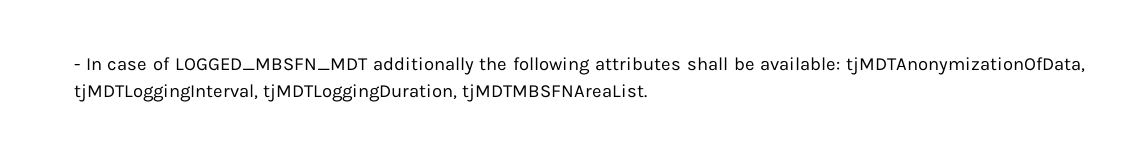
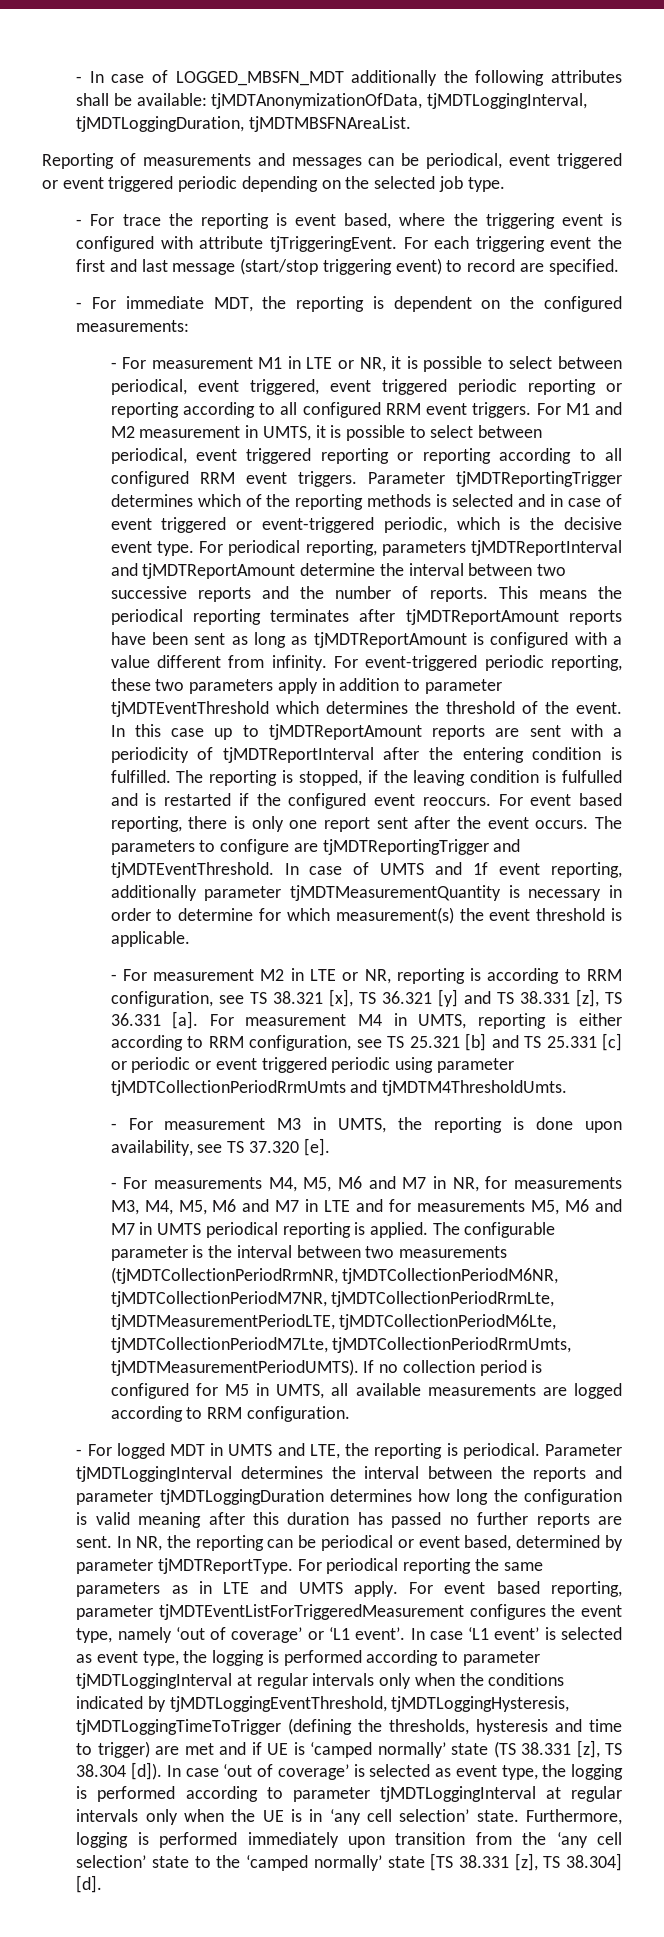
+ Reporting of measurements and messages can be periodical, event triggered or event triggered periodic depending on the selected job type.
+ - For trace the reporting is event based, where the triggering event is configured with attribute tjTriggeringEvent. For each triggering event the first and last message (start/stop triggering event) to record are specified.
+ - For immediate MDT, the reporting is dependent on the configured measurements:
+ - For measurement M1 in LTE or NR, it is possible to select between periodical, event triggered, event triggered periodic reporting or reporting according to all configured RRM event triggers. For M1 and M2 measurement in UMTS, it is possible to select between periodical, event triggered reporting or reporting according to all configured RRM event triggers. Parameter tjMDTReportingTrigger determines which of the reporting methods is selected and in case of event triggered or event-triggered periodic, which is the decisive event type. For periodical reporting, parameters tjMDTReportInterval and tjMDTReportAmount determine the interval between two successive reports and the number of reports. This means the periodical reporting terminates after tjMDTReportAmount reports have been sent as long as tjMDTReportAmount is configured with a value different from infinity. For event-triggered periodic reporting, these two parameters apply in addition to parameter tjMDTEventThreshold which determines the threshold of the event. In this case up to tjMDTReportAmount reports are sent with a periodicity of tjMDTReportInterval after the entering condition is fulfilled. The reporting is stopped, if the leaving condition is fulfulled and is restarted if the configured event reoccurs. For event based reporting, there is only one report sent after the event occurs. The parameters to configure are tjMDTReportingTrigger and tjMDTEventThreshold. In case of UMTS and 1f event reporting, additionally parameter tjMDTMeasurementQuantity is necessary in order to determine for which measurement(s) the event threshold is applicable.
+ - For measurement M2 in LTE or NR, reporting is according to RRM configuration, see TS 38.321 [x], TS 36.321 [y] and TS 38.331 [z], TS 36.331 [a]. For measurement M4 in UMTS, reporting is either according to RRM configuration, see TS 25.321 [b] and TS 25.331 [c] or periodic or event triggered periodic using parameter tjMDTCollectionPeriodRrmUmts and tjMDTM4ThresholdUmts.
+ - For measurement M3 in UMTS, the reporting is done upon availability, see TS 37.320 [e].
+ - For measurements M4, M5, M6 and M7 in NR, for measurements M3, M4, M5, M6 and M7 in LTE and for measurements M5, M6 and M7 in UMTS periodical reporting is applied. The configurable parameter is the interval between two measurements (tjMDTCollectionPeriodRrmNR, tjMDTCollectionPeriodM6NR, tjMDTCollectionPeriodM7NR, tjMDTCollectionPeriodRrmLte, tjMDTMeasurementPeriodLTE, tjMDTCollectionPeriodM6Lte, tjMDTCollectionPeriodM7Lte, tjMDTCollectionPeriodRrmUmts, tjMDTMeasurementPeriodUMTS). If no collection period is configured for M5 in UMTS, all available measurements are logged according to RRM configuration.
+ - For logged MDT in UMTS and LTE, the reporting is periodical. Parameter tjMDTLoggingInterval determines the interval between the reports and parameter tjMDTLoggingDuration determines how long the configuration is valid meaning after this duration has passed no further reports are sent. In NR, the reporting can be periodical or event based, determined by parameter tjMDTReportType. For periodical reporting the same parameters as in LTE and UMTS apply. For event based reporting, parameter tjMDTEventListForTriggeredMeasurement configures the event type, namely ‘out of coverage’ or ‘L1 event’. In case ‘L1 event’ is selected as event type, the logging is performed according to parameter tjMDTLoggingInterval at regular intervals only when the conditions indicated by tjMDTLoggingEventThreshold, tjMDTLoggingHysteresis, tjMDTLoggingTimeToTrigger (defining the thresholds, hysteresis and time to trigger) are met and if UE is ‘camped normally’ state (TS 38.331 [z], TS 38.304 [d]). In case ‘out of coverage’ is selected as event type, the logging is performed according to parameter tjMDTLoggingInterval at regular intervals only when the UE is in ‘any cell selection’ state. Furthermore, logging is performed immediately upon transition from the ‘any cell selection’ state to the ‘camped normally’ state [TS 38.331 [z], TS 38.304] [d].

